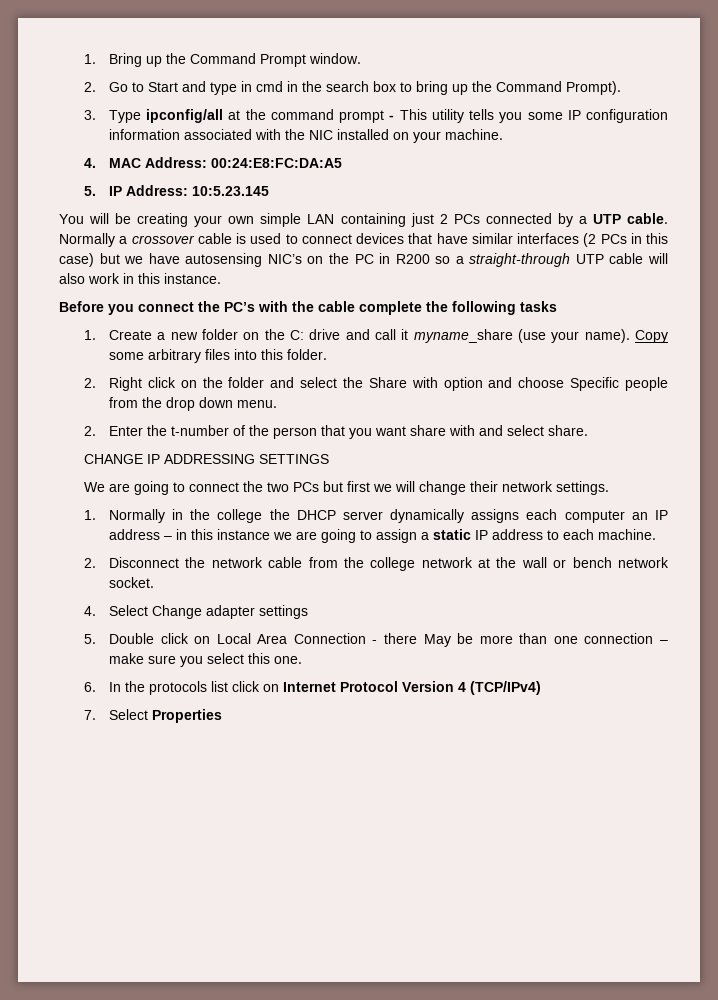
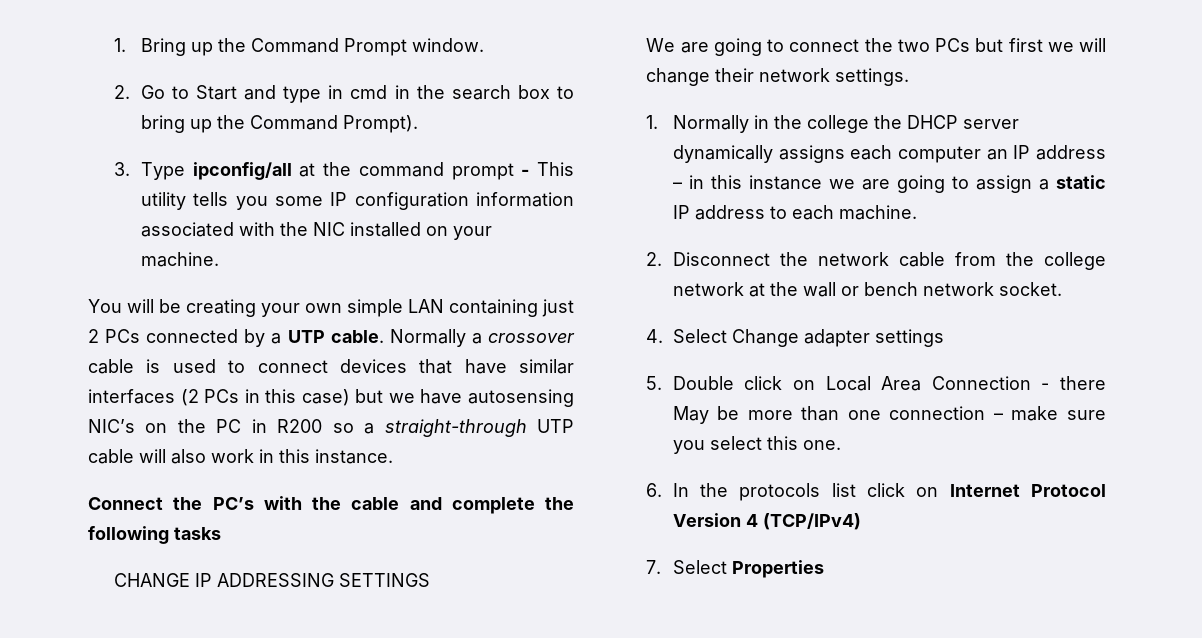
- 4. MAC Address: 00:24:E8:FC:DA:A5
- 5. IP Address: 10:5.23.145
- Before you connect the PC’s with the cable complete the following tasks
+ Connect the PC’s with the cable and complete the following tasks
- 1. Create a new folder on the C: drive and call it myname_share (use your name). Copy some arbitrary files into this folder.
- 2. Right click on the folder and select the Share with option and choose Specific people from the drop down menu.
- 2. Enter the t-number of the person that you want share with and select share.

